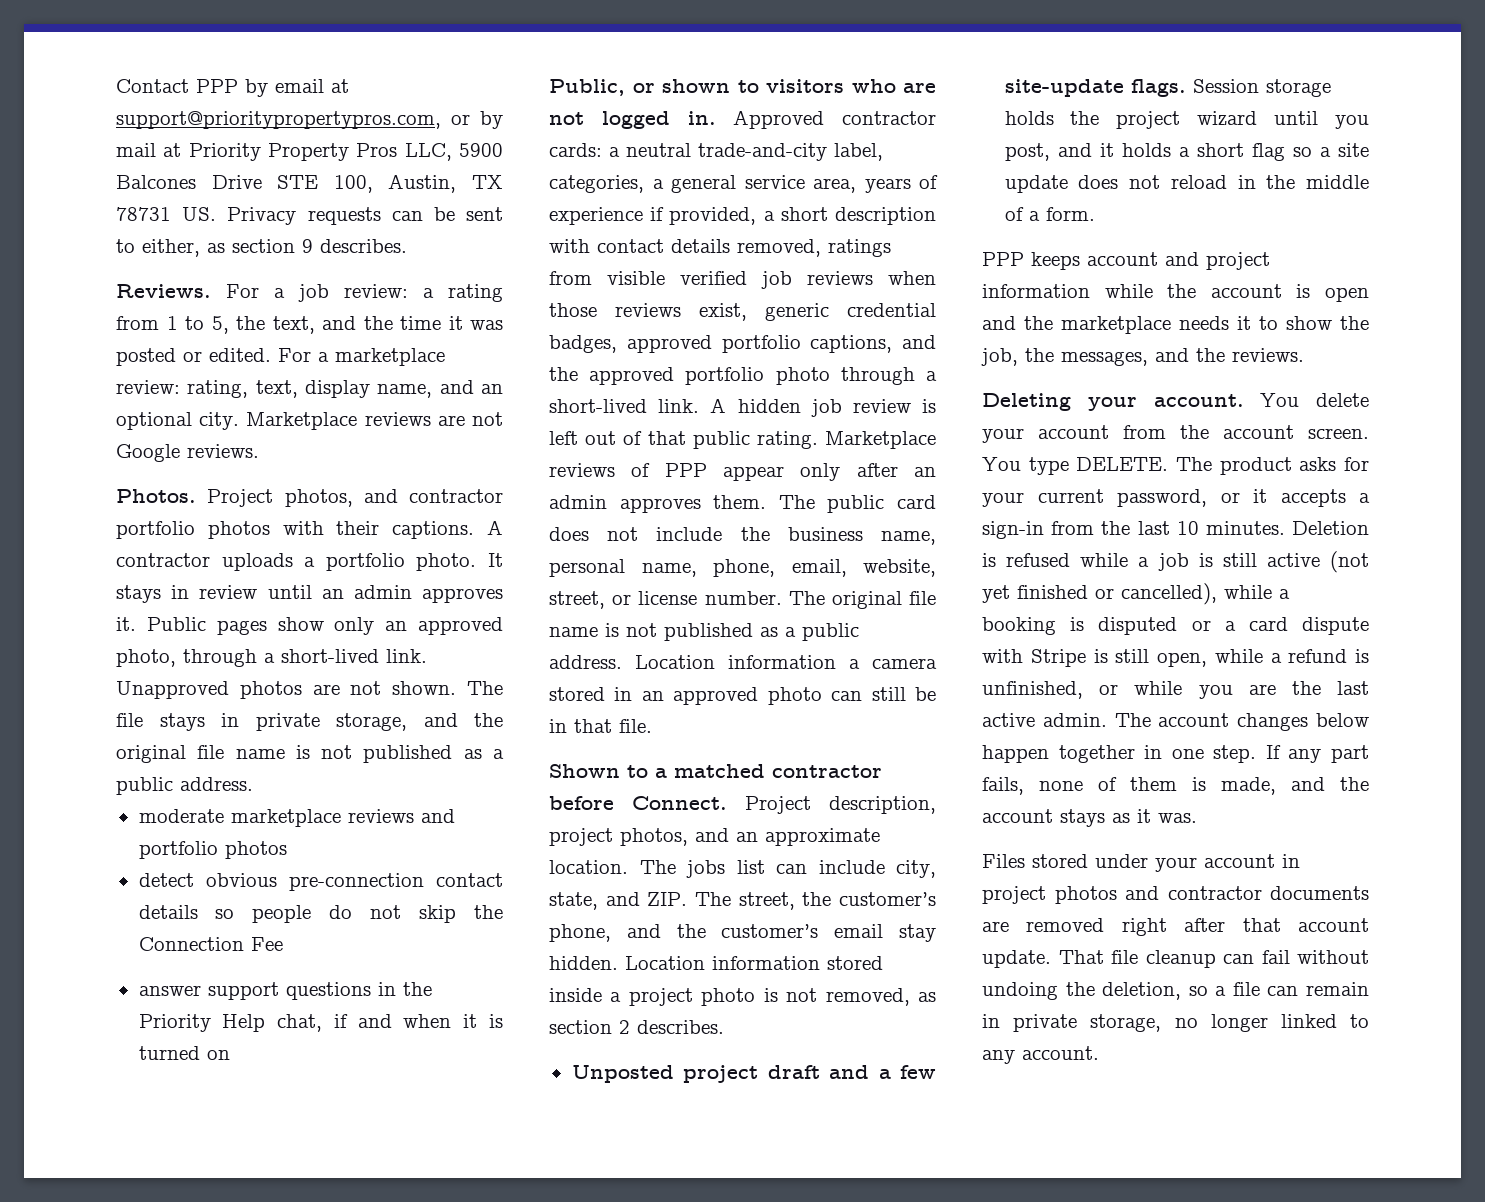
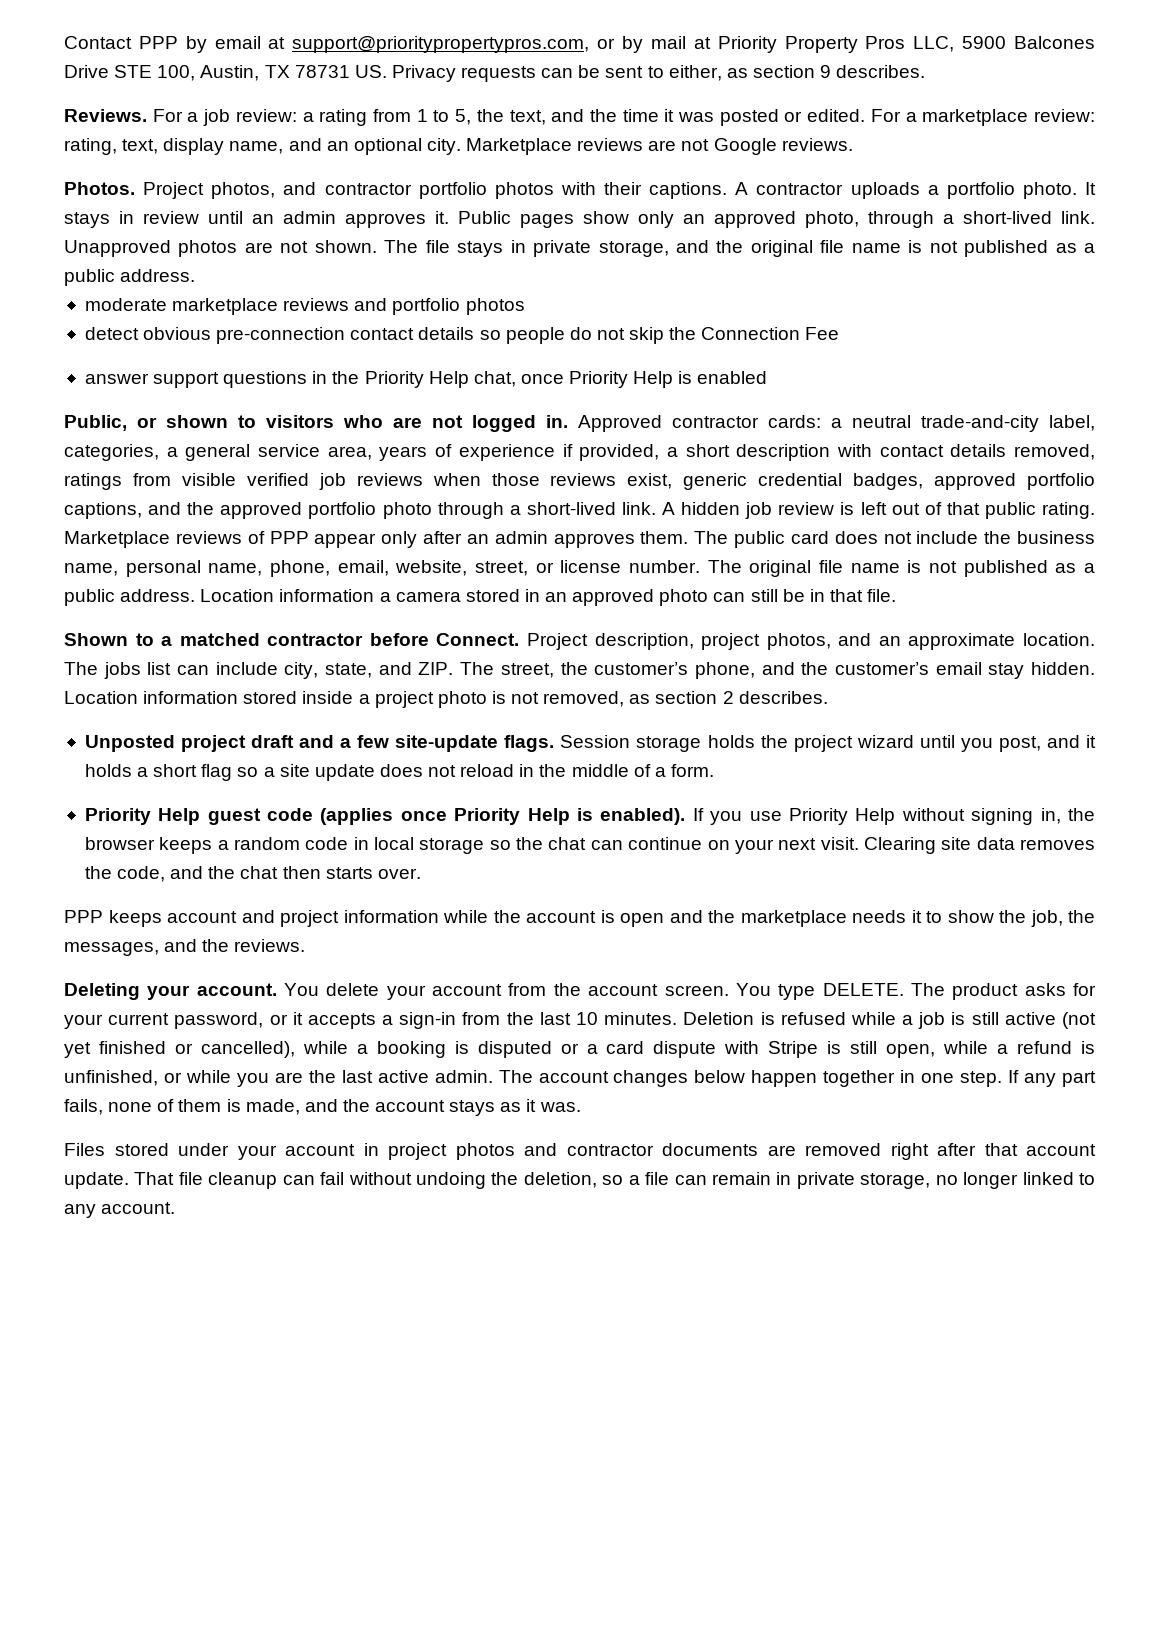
- answer support questions in the Priority Help chat, if and when it is turned on
+ answer support questions in the Priority Help chat, once Priority Help is enabled
+ Priority Help guest code (applies once Priority Help is enabled). If you use Priority Help without signing in, the browser keeps a random code in local storage so the chat can continue on your next visit. Clearing site data removes the code, and the chat then starts over.

